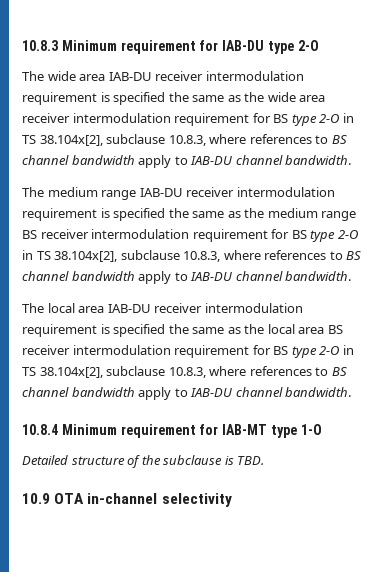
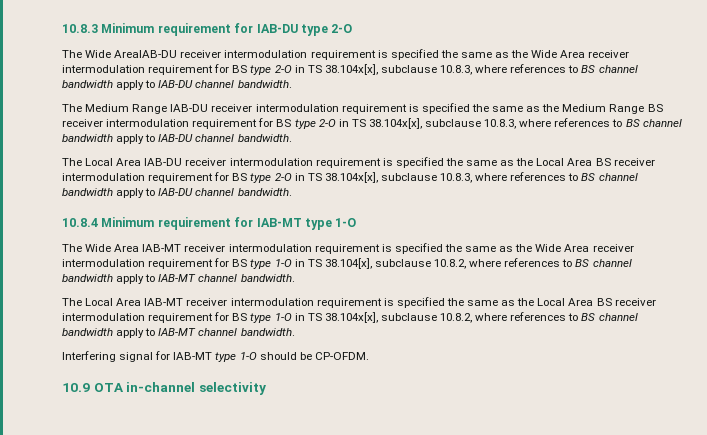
- The wide area IAB-DU receiver intermodulation requirement is specified the same as the wide area receiver intermodulation requirement for BS type 2-O in TS 38.104x[2], subclause 10.8.3, where references to BS channel bandwidth apply to IAB-DU channel bandwidth.
+ The Wide AreaIAB-DU receiver intermodulation requirement is specified the same as the Wide Area receiver intermodulation requirement for BS type 2-O in TS 38.104x[x], subclause 10.8.3, where references to BS channel bandwidth apply to IAB-DU channel bandwidth.
- The medium range IAB-DU receiver intermodulation requirement is specified the same as the medium range BS receiver intermodulation requirement for BS type 2-O in TS 38.104x[2], subclause 10.8.3, where references to BS channel bandwidth apply to IAB-DU channel bandwidth.
+ The Medium Range IAB-DU receiver intermodulation requirement is specified the same as the Medium Range BS receiver intermodulation requirement for BS type 2-O in TS 38.104x[x], subclause 10.8.3, where references to BS channel bandwidth apply to IAB-DU channel bandwidth.
- The local area IAB-DU receiver intermodulation requirement is specified the same as the local area BS receiver intermodulation requirement for BS type 2-O in TS 38.104x[2], subclause 10.8.3, where references to BS channel bandwidth apply to IAB-DU channel bandwidth.
+ The Local Area IAB-DU receiver intermodulation requirement is specified the same as the Local Area BS receiver intermodulation requirement for BS type 2-O in TS 38.104x[x], subclause 10.8.3, where references to BS channel bandwidth apply to IAB-DU channel bandwidth.
- Detailed structure of the subclause is TBD.
+ The Wide Area IAB-MT receiver intermodulation requirement is specified the same as the Wide Area receiver intermodulation requirement for BS type 1-O in TS 38.104[x], subclause 10.8.2, where references to BS channel bandwidth apply to IAB-MT channel bandwidth.
+ The Local Area IAB-MT receiver intermodulation requirement is specified the same as the Local Area BS receiver intermodulation requirement for BS type 1-O in TS 38.104x[x], subclause 10.8.2, where references to BS channel bandwidth apply to IAB-MT channel bandwidth.
+ Interfering signal for IAB-MT type 1-O should be CP-OFDM.

